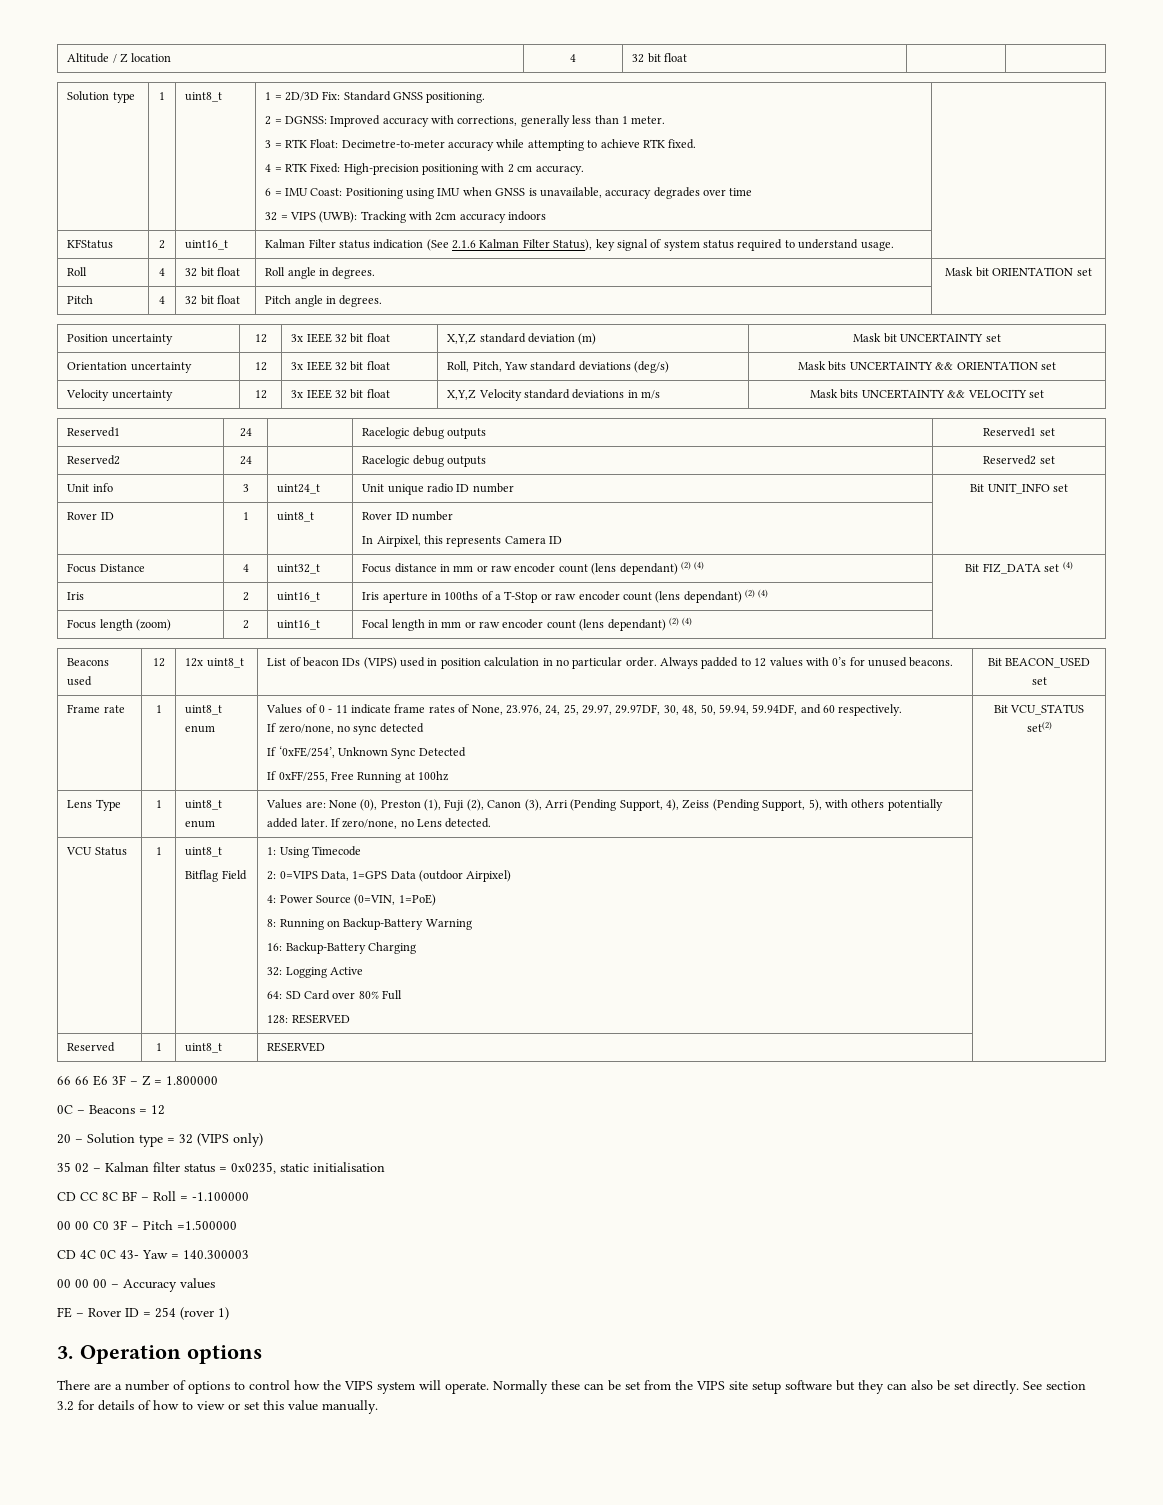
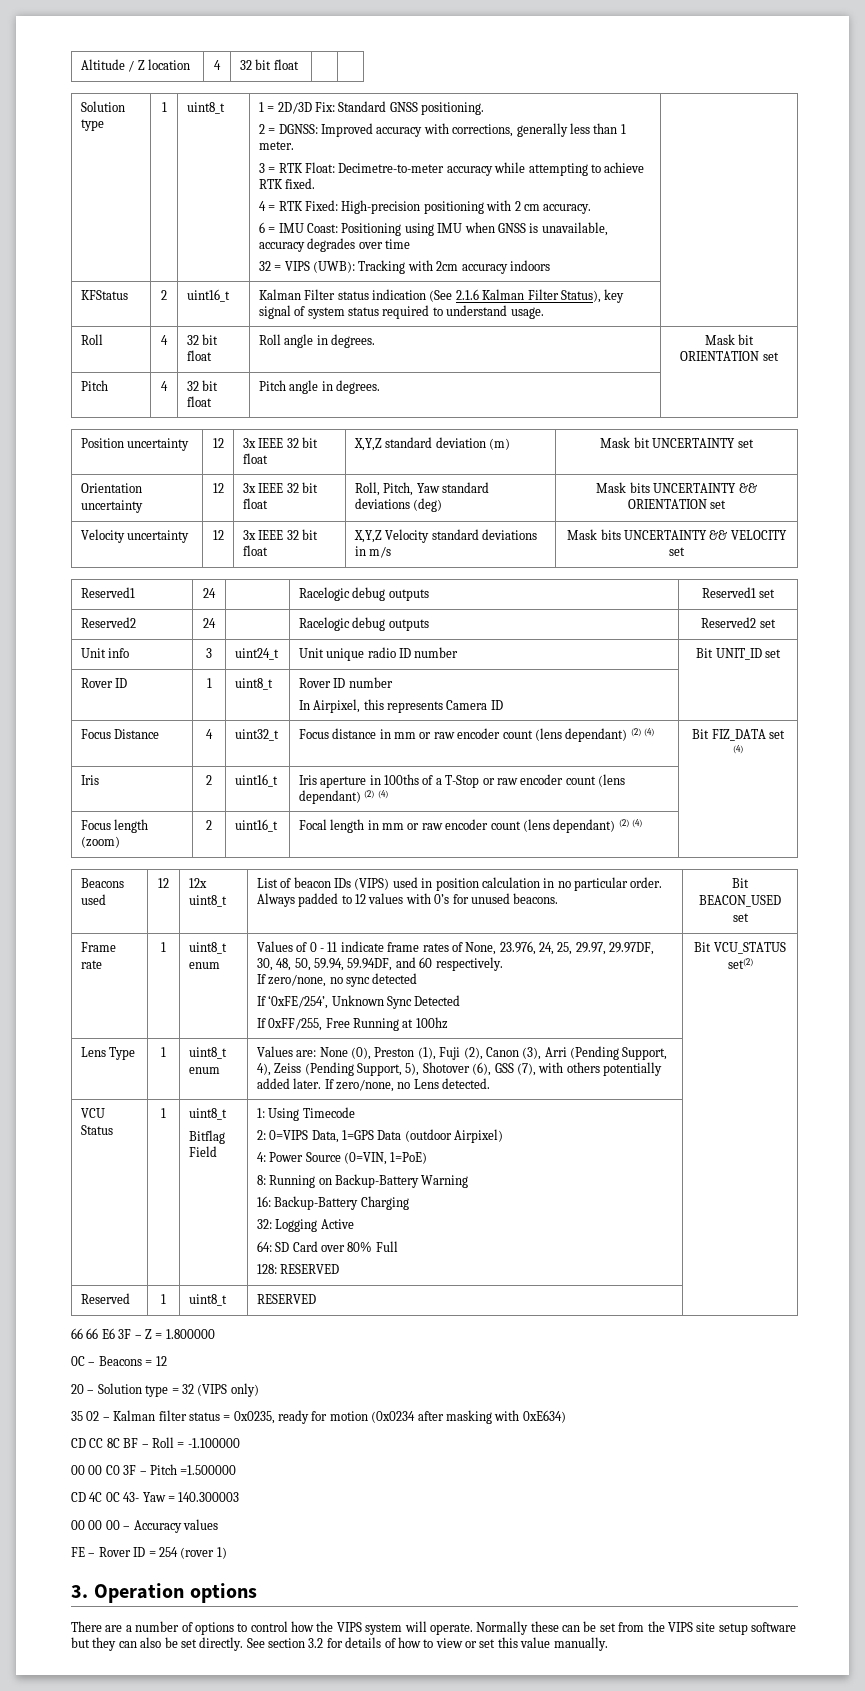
- Orientation uncertainty | 12 | 3x IEEE 32 bit float | Roll, Pitch, Yaw standard deviations (deg/s) | Mask bits UNCERTAINTY && ORIENTATION set
+ Orientation uncertainty | 12 | 3x IEEE 32 bit float | Roll, Pitch, Yaw standard deviations (deg) | Mask bits UNCERTAINTY && ORIENTATION set
- Unit info | 3 | uint24_t | Unit unique radio ID number | Bit UNIT_INFO set
+ Unit info | 3 | uint24_t | Unit unique radio ID number | Bit UNIT_ID set
- Lens Type | 1 | uint8_t enum | Values are: None (0), Preston (1), Fuji (2), Canon (3), Arri (Pending Support, 4), Zeiss (Pending Support, 5), with others potentially added later. If zero/none, no Lens detected. |
+ Lens Type | 1 | uint8_t enum | Values are: None (0), Preston (1), Fuji (2), Canon (3), Arri (Pending Support, 4), Zeiss (Pending Support, 5), Shotover (6), GSS (7), with others potentially added later. If zero/none, no Lens detected. |
- 35 02 – Kalman filter status = 0x0235, static initialisation
+ 35 02 – Kalman filter status = 0x0235, ready for motion (0x0234 after masking with 0xE634)

